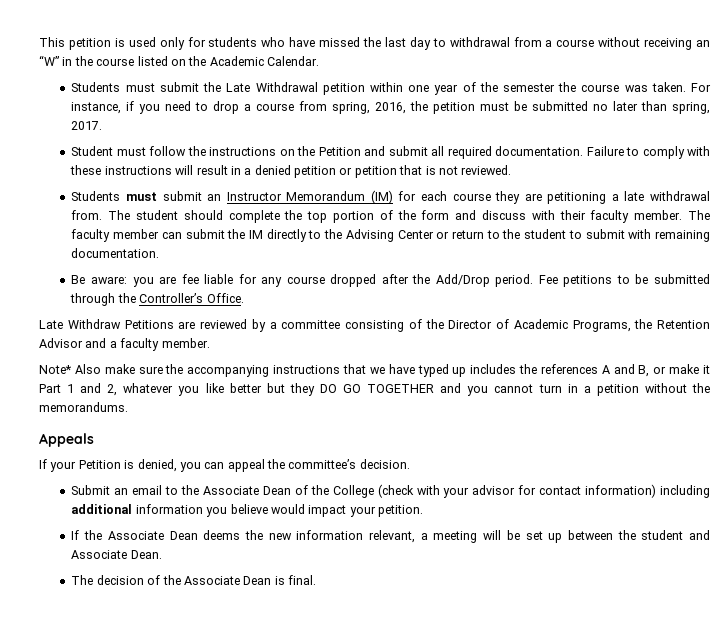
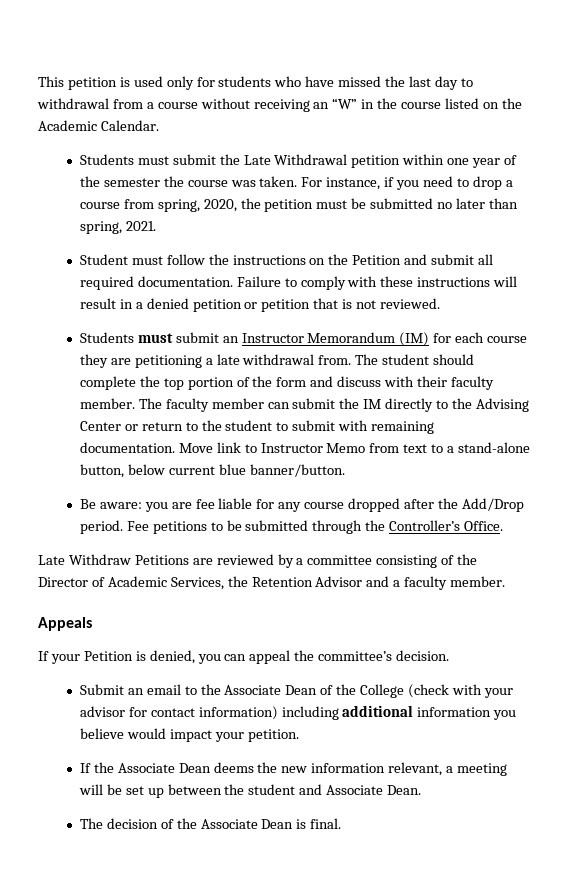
- For instance, if you need to drop a course from spring, 2016, the petition must be submitted no later than spring, 2017.
+ For instance, if you need to drop a course from spring, 2020, the petition must be submitted no later than spring, 2021.
+ Move link to Instructor Memo from text to a stand-alone button, below current blue banner/button.
- Late Withdraw Petitions are reviewed by a committee consisting of the Director of Academic Programs, the Retention Advisor and a faculty member.
+ Late Withdraw Petitions are reviewed by a committee consisting of the Director of Academic Services, the Retention Advisor and a faculty member.
- Note* Also make sure the accompanying instructions that we have typed up includes the references A and B, or make it Part 1 and 2, whatever you like better but they DO GO TOGETHER and you cannot turn in a petition without the memorandums.

